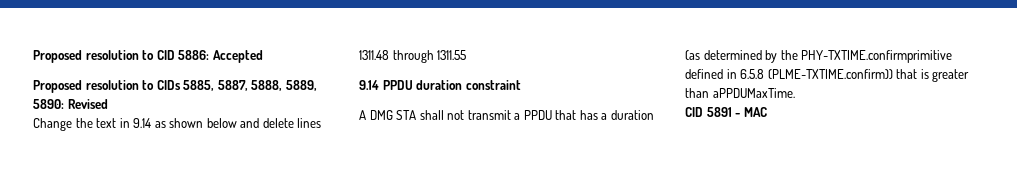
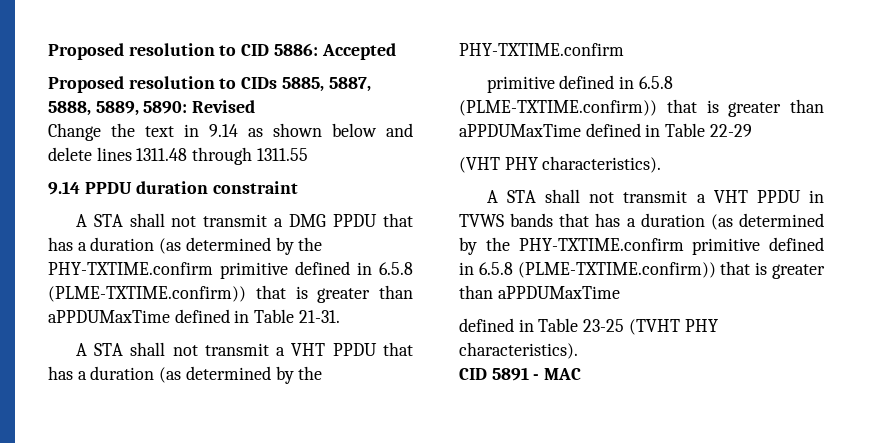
- A DMG STA shall not transmit a PPDU that has a duration (as determined by the PHY-TXTIME.confirmprimitive defined in 6.5.8 (PLME-TXTIME.confirm)) that is greater than aPPDUMaxTime.
+ A STA shall not transmit a DMG PPDU that has a duration (as determined by the PHY-TXTIME.confirm primitive defined in 6.5.8 (PLME-TXTIME.confirm)) that is greater than aPPDUMaxTime defined in Table 21-31.
+ A STA shall not transmit a VHT PPDU that has a duration (as determined by the PHY-TXTIME.confirm
+ primitive defined in 6.5.8 (PLME-TXTIME.confirm)) that is greater than aPPDUMaxTime defined in Table 22-29
+ (VHT PHY characteristics).
+ A STA shall not transmit a VHT PPDU in TVWS bands that has a duration (as determined by the PHY-TXTIME.confirm primitive defined in 6.5.8 (PLME-TXTIME.confirm)) that is greater than aPPDUMaxTime
+ defined in Table 23-25 (TVHT PHY characteristics).

